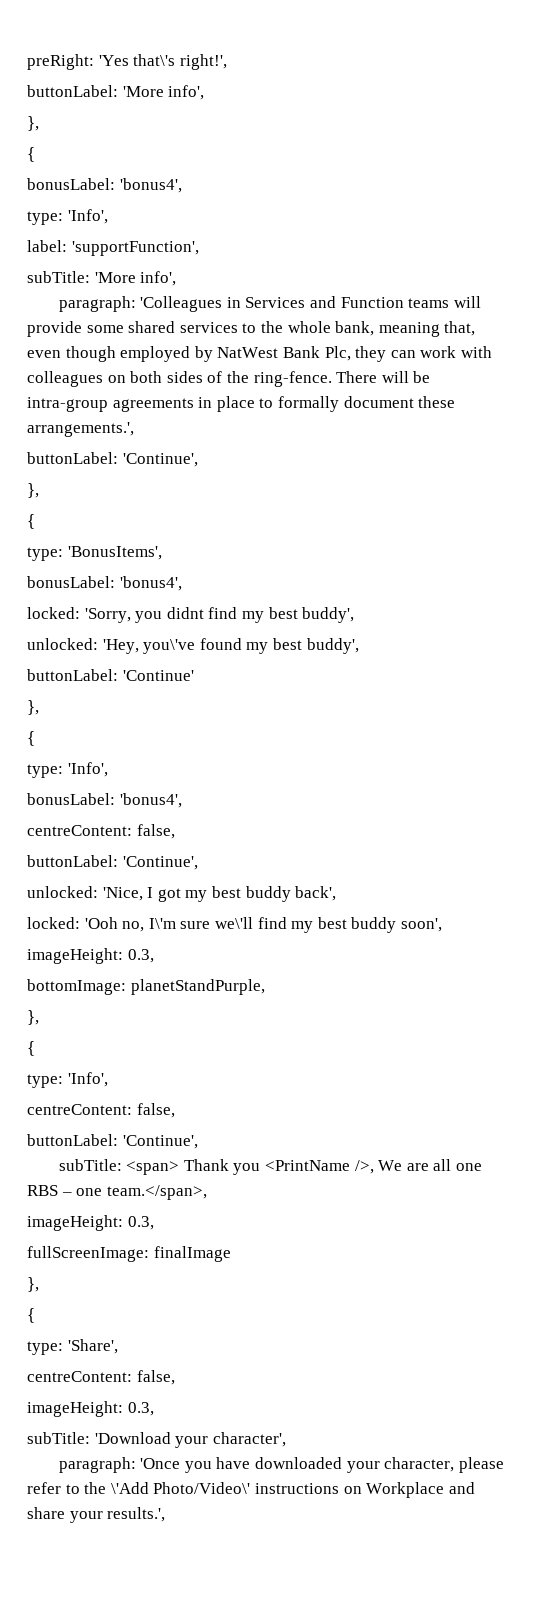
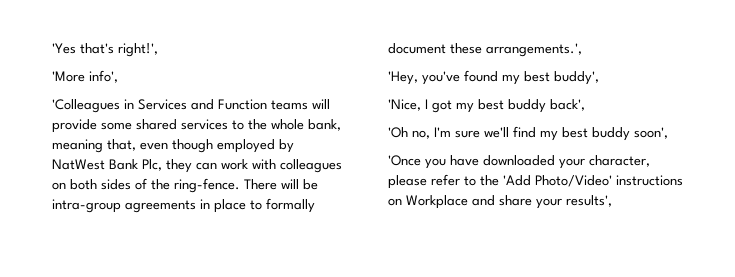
- preRight: 'Yes that\'s right!',
+ 'Yes that's right!',
- buttonLabel: 'More info',
- },
- {
- bonusLabel: 'bonus4',
- type: 'Info',
- label: 'supportFunction',
- subTitle: 'More info',
- paragraph: 'Colleagues in Services and Function teams will provide some shared services to the whole bank, meaning that, even though employed by NatWest Bank Plc, they can work with colleagues on both sides of the ring-fence.
+ 'More info',
+ 'Colleagues in Services and Function teams will provide some shared services to the whole bank, meaning that, even though employed by NatWest Bank Plc, they can work with colleagues on both sides of the ring-fence.
  There will be intra-group agreements in place to formally document these arrangements.',
- buttonLabel: 'Continue',
- },
- {
- type: 'BonusItems',
- bonusLabel: 'bonus4',
- locked: 'Sorry, you didnt find my best buddy',
- unlocked: 'Hey, you\'ve found my best buddy',
- buttonLabel: 'Continue'
- },
- {
- type: 'Info',
- bonusLabel: 'bonus4',
- centreContent: false,
- buttonLabel: 'Continue',
- unlocked: 'Nice, I got my best buddy back',
+ 'Hey, you've found my best buddy',
+ 'Nice, I got my best buddy back',
- locked: 'Ooh no, I\'m sure we\'ll find my best buddy soon',
- imageHeight: 0.3,
- bottomImage: planetStandPurple,
- },
- {
- type: 'Info',
- centreContent: false,
- buttonLabel: 'Continue',
- subTitle: <span> Thank you <PrintName />, We are all one RBS – one team.</span>,
- imageHeight: 0.3,
- fullScreenImage: finalImage
- },
- {
- type: 'Share',
- centreContent: false,
- imageHeight: 0.3,
- subTitle: 'Download your character',
- paragraph: 'Once you have downloaded your character, please refer to the \'Add Photo/Video\' instructions on Workplace and share your results.',
+ 'Oh no, I'm sure we'll find my best buddy soon',
+ 'Once you have downloaded your character, please refer to the 'Add Photo/Video' instructions on Workplace and share your results',

